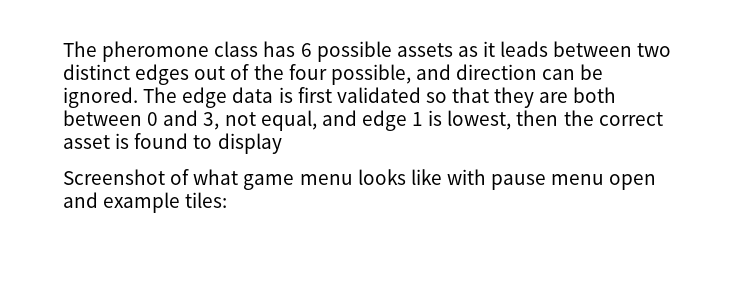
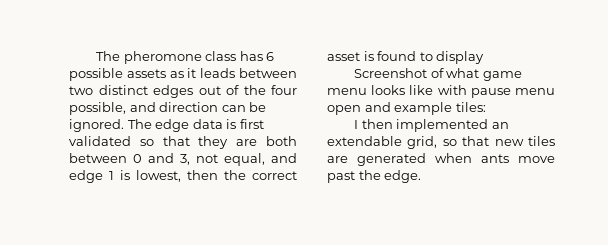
+ I then implemented an extendable grid, so that new tiles are generated when ants move past the edge.

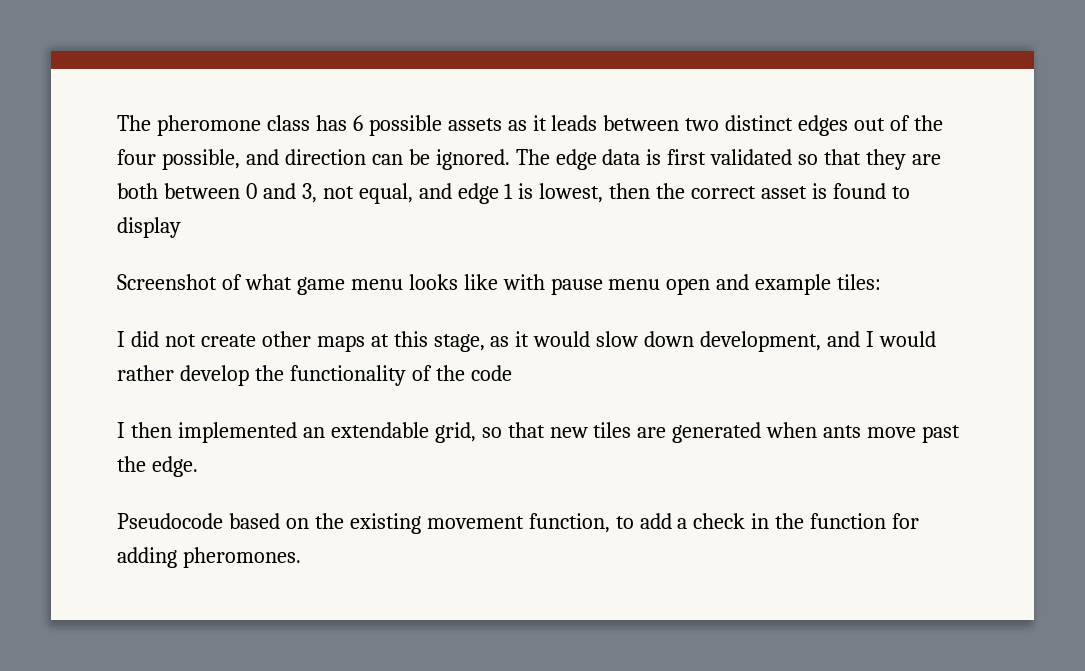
+ I did not create other maps at this stage, as it would slow down development, and I would rather develop the functionality of the code
+ Pseudocode based on the existing movement function, to add a check in the function for adding pheromones.

